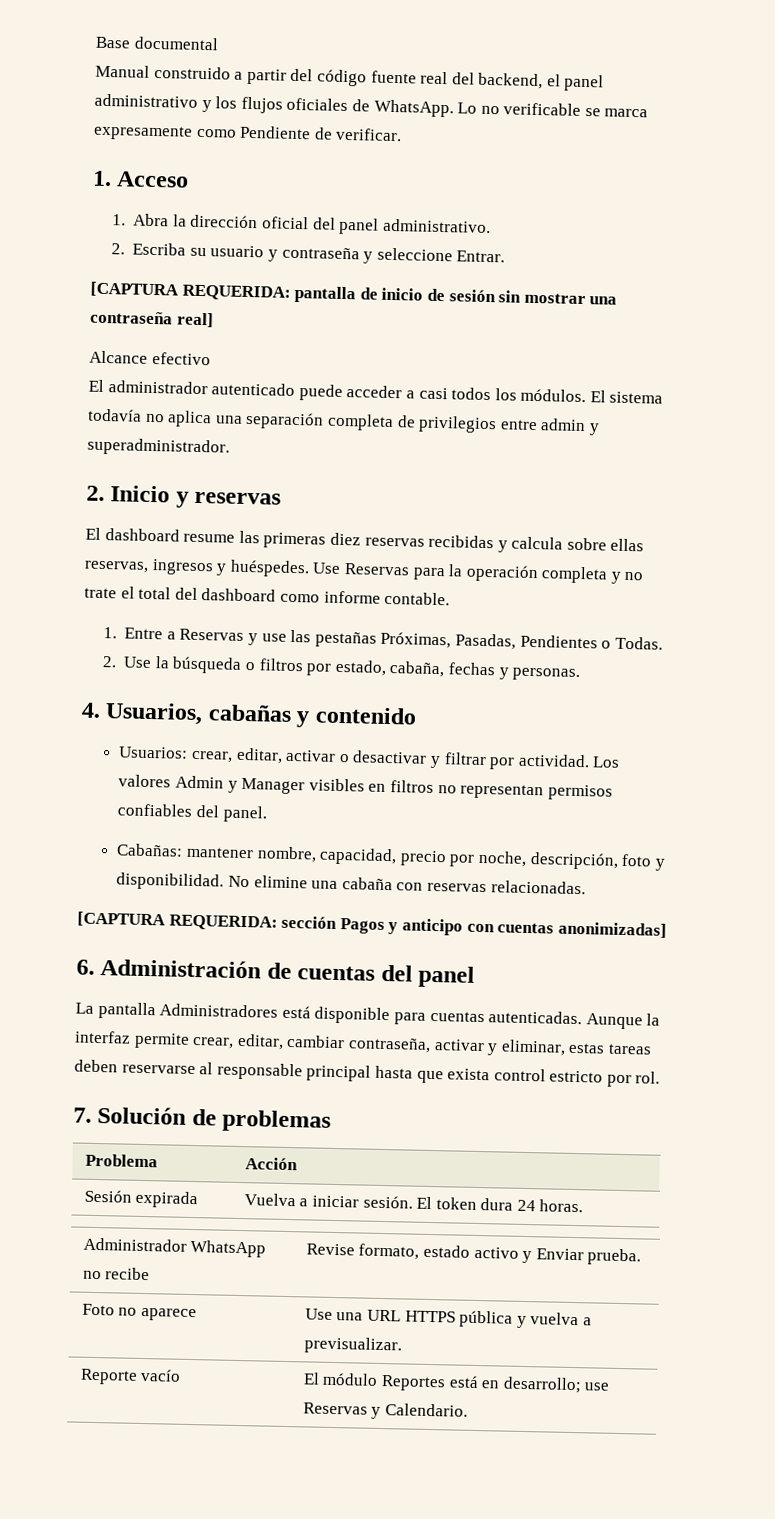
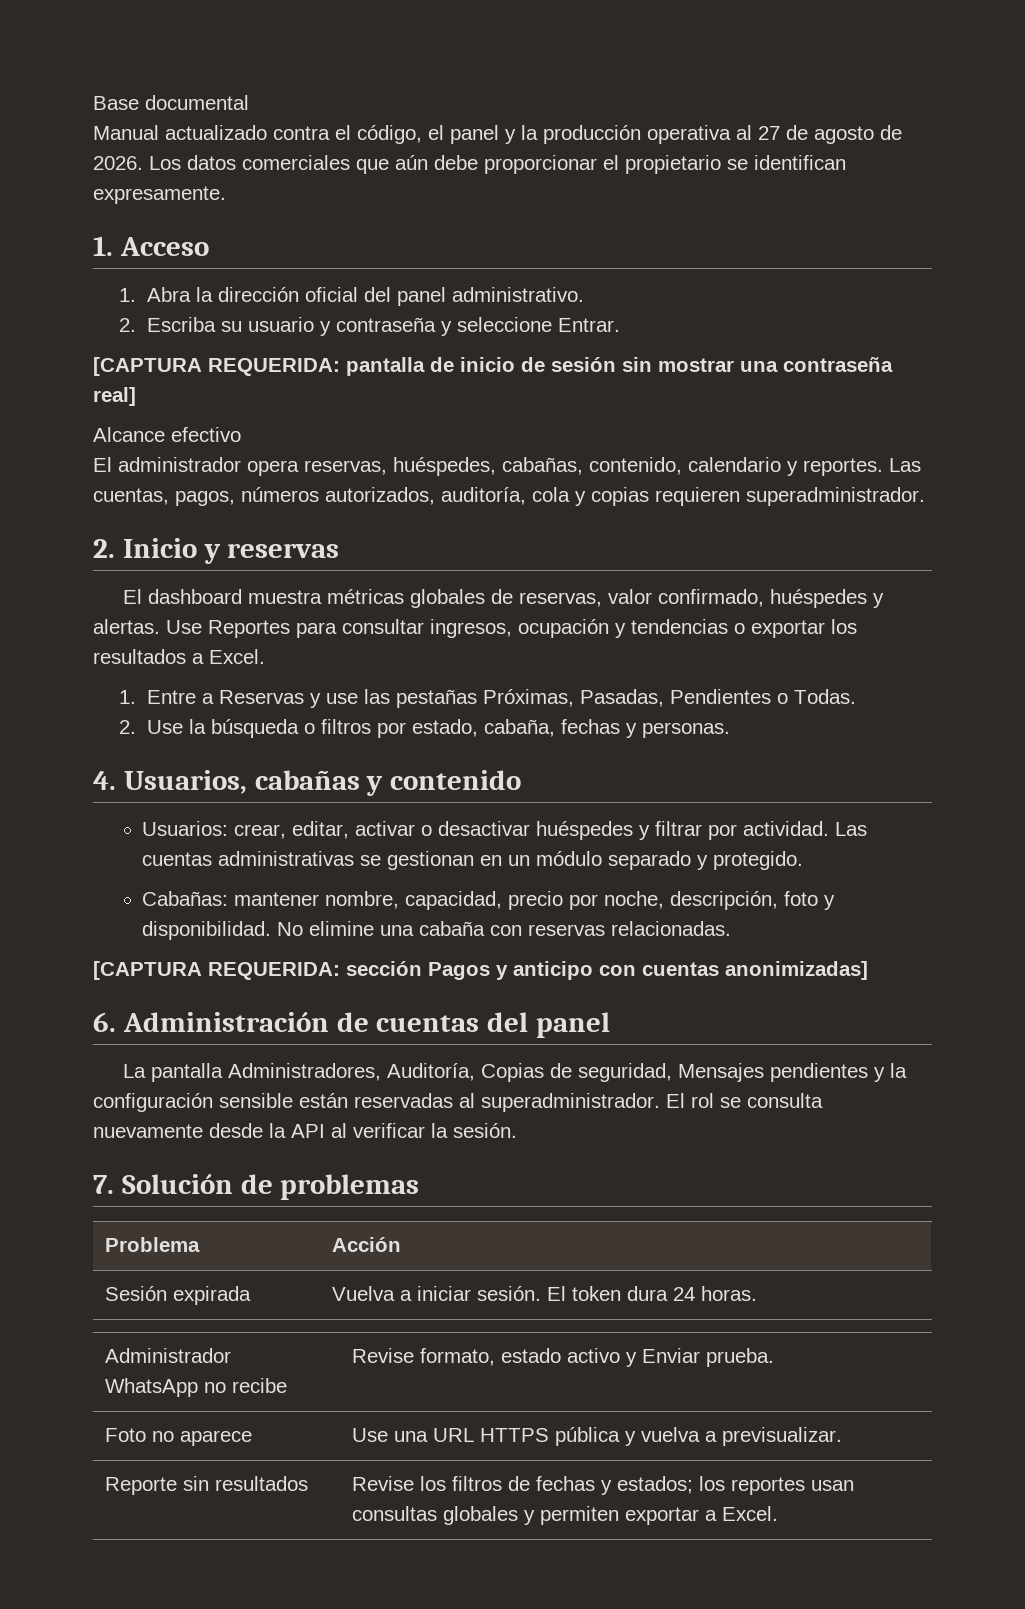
- Manual construido a partir del código fuente real del backend, el panel administrativo y los flujos oficiales de WhatsApp. Lo no verificable se marca expresamente como Pendiente de verificar.
+ Manual actualizado contra el código, el panel y la producción operativa al 27 de agosto de 2026. Los datos comerciales que aún debe proporcionar el propietario se identifican expresamente.
- El administrador autenticado puede acceder a casi todos los módulos. El sistema todavía no aplica una separación completa de privilegios entre admin y superadministrador.
+ El administrador opera reservas, huéspedes, cabañas, contenido, calendario y reportes. Las cuentas, pagos, números autorizados, auditoría, cola y copias requieren superadministrador.
- El dashboard resume las primeras diez reservas recibidas y calcula sobre ellas reservas, ingresos y huéspedes. Use Reservas para la operación completa y no trate el total del dashboard como informe contable.
+ El dashboard muestra métricas globales de reservas, valor confirmado, huéspedes y alertas. Use Reportes para consultar ingresos, ocupación y tendencias o exportar los resultados a Excel.
- Usuarios: crear, editar, activar o desactivar y filtrar por actividad.
+ Usuarios: crear, editar, activar o desactivar huéspedes y filtrar por actividad.
- Los valores Admin y Manager visibles en filtros no representan permisos confiables del panel.
+ Las cuentas administrativas se gestionan en un módulo separado y protegido.
- La pantalla Administradores está disponible para cuentas autenticadas. Aunque la interfaz permite crear, editar, cambiar contraseña, activar y eliminar, estas tareas deben reservarse al responsable principal hasta que exista control estricto por rol.
+ La pantalla Administradores, Auditoría, Copias de seguridad, Mensajes pendientes y la configuración sensible están reservadas al superadministrador. El rol se consulta nuevamente desde la API al verificar la sesión.
- Reporte vacío | El módulo Reportes está en desarrollo; use Reservas y Calendario.
+ Reporte sin resultados | Revise los filtros de fechas y estados; los reportes usan consultas globales y permiten exportar a Excel.

